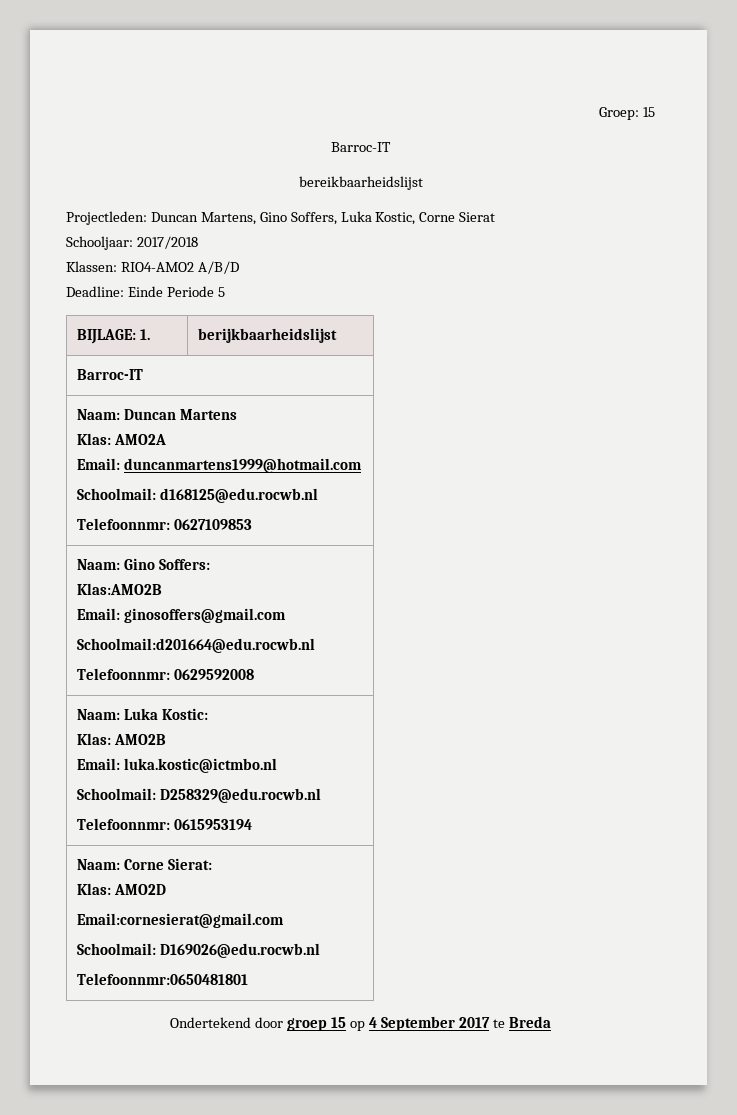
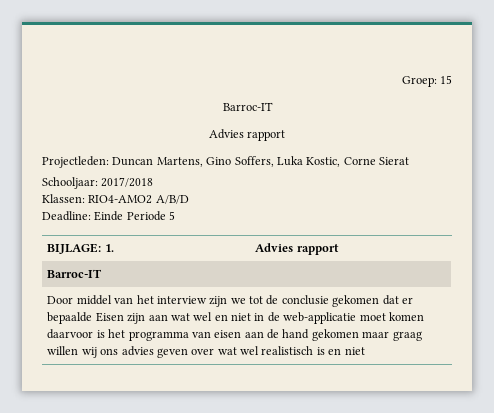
  Groep: 15
  Barroc-IT
- bereikbaarheidslijst
+ Advies rapport
- BIJLAGE: 1. | berijkbaarheidslijst
+ BIJLAGE: 1. | Advies rapport
  Barroc-IT
- Naam: Duncan Martens
- Klas: AMO2A
- Email: duncanmartens1999@hotmail.com
- Schoolmail: d168125@edu.rocwb.nl
- Telefoonnmr: 0627109853
- Naam: Gino Soffers:
- Klas:AMO2B
- Email: ginosoffers@gmail.com
- Schoolmail:d201664@edu.rocwb.nl
- Telefoonnmr: 0629592008
- Naam: Luka Kostic:
- Klas: AMO2B
- Email: luka.kostic@ictmbo.nl
- Schoolmail: D258329@edu.rocwb.nl
- Telefoonnmr: 0615953194
- Naam: Corne Sierat:
- Klas: AMO2D
- Email:cornesierat@gmail.com
- Schoolmail: D169026@edu.rocwb.nl
- Telefoonnmr:0650481801
- Ondertekend door groep 15 op 4 September 2017 te Breda
+ Door middel van het interview zijn we tot de conclusie gekomen dat er bepaalde Eisen zijn aan wat wel en niet in de web-applicatie moet komen daarvoor is het programma van eisen aan de hand gekomen maar graag willen wij ons advies geven over wat wel realistisch is en niet

